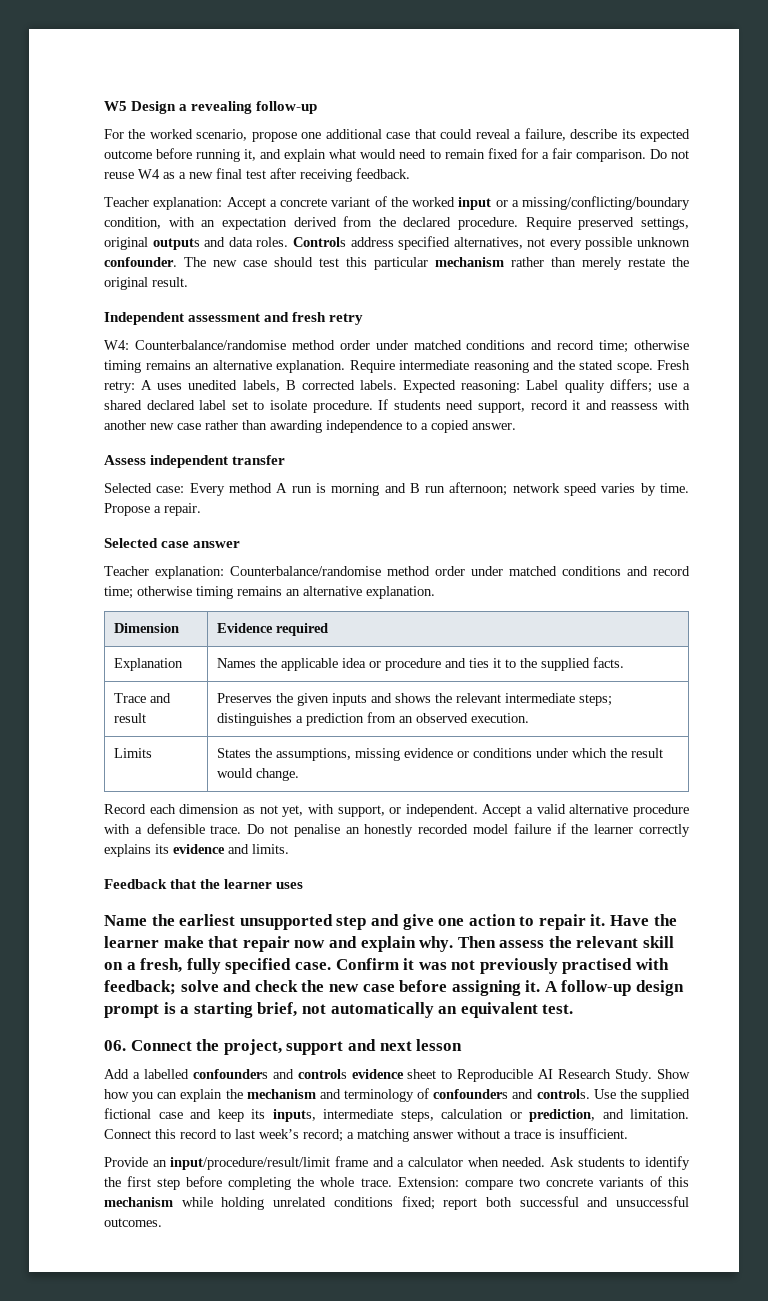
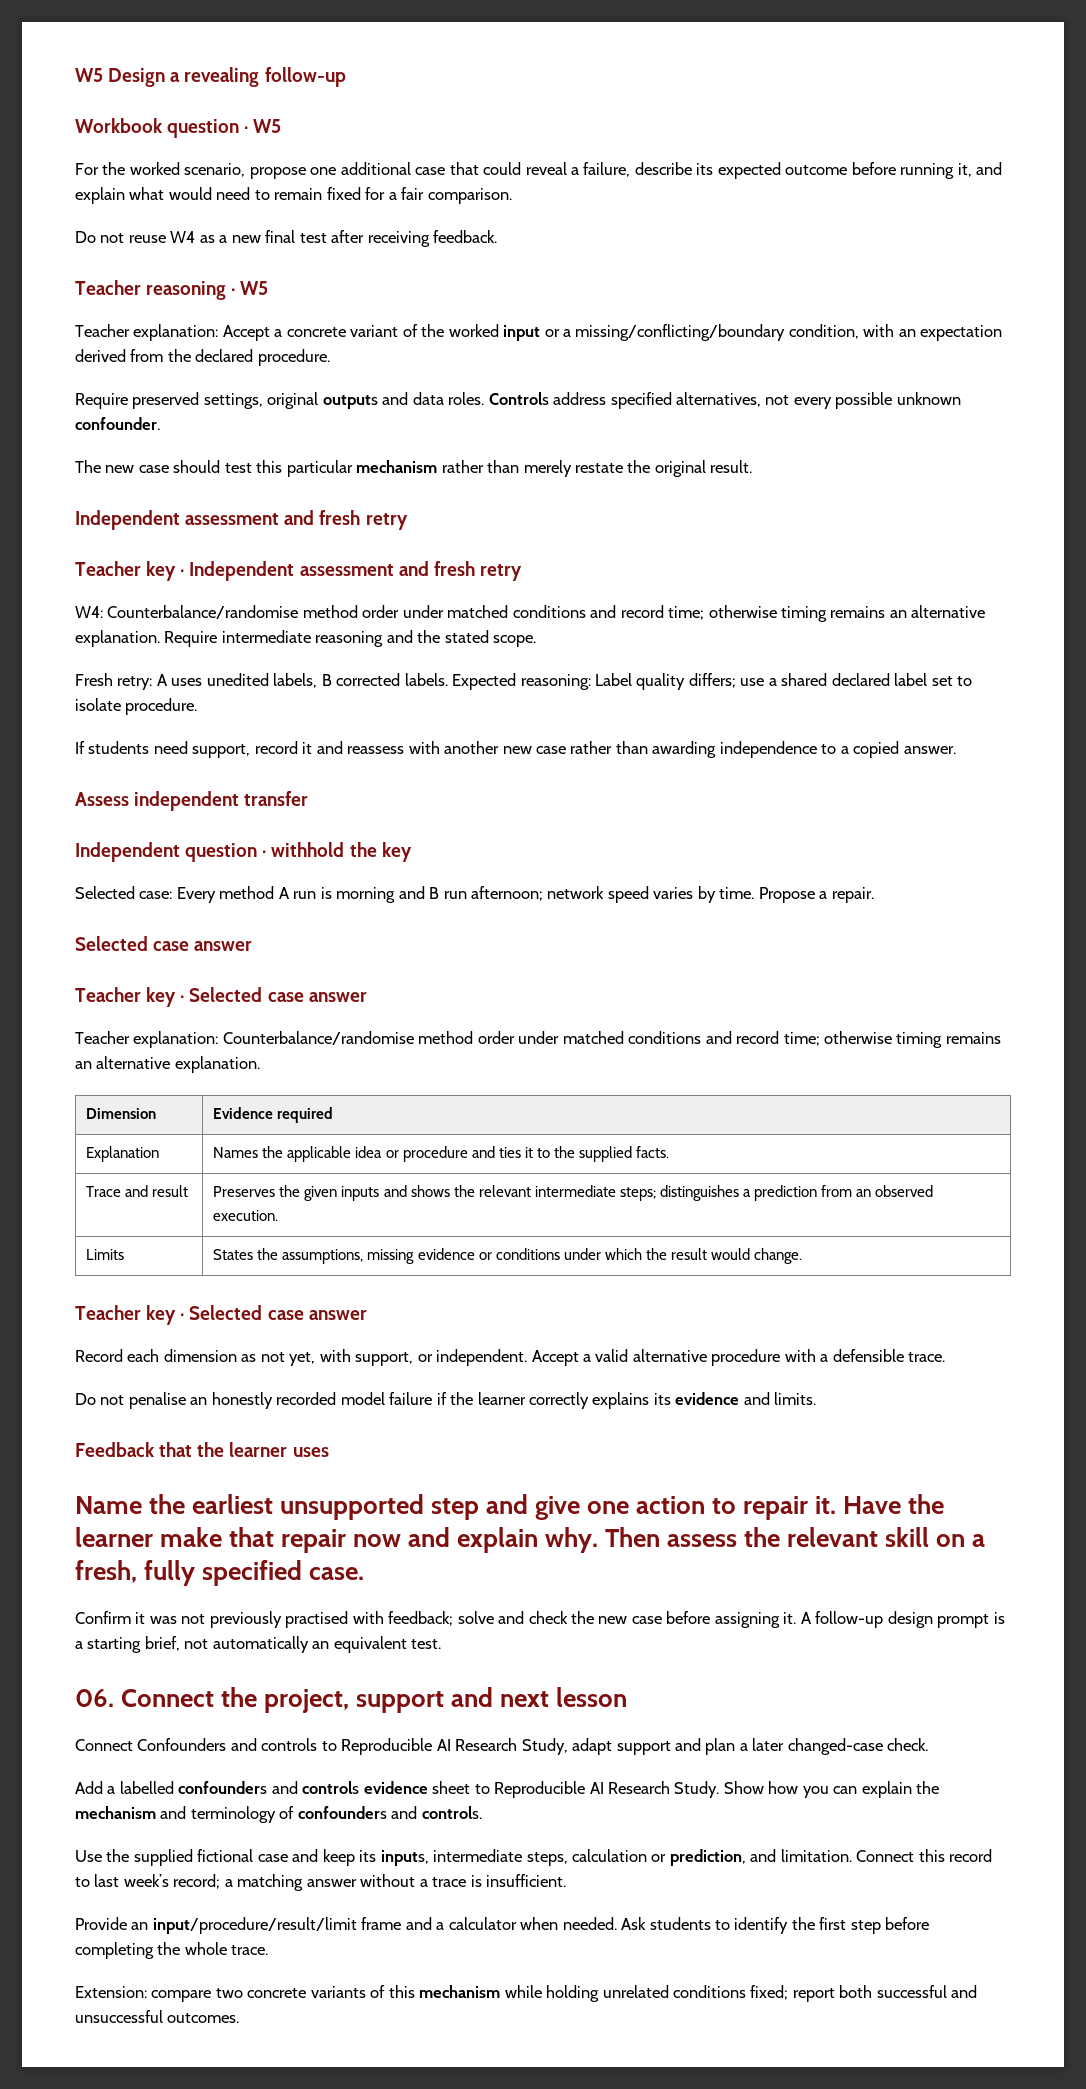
+ Workbook question · W5
- For the worked scenario, propose one additional case that could reveal a failure, describe its expected outcome before running it, and explain what would need to remain fixed for a fair comparison. Do not reuse W4 as a new final test after receiving feedback.
+ For the worked scenario, propose one additional case that could reveal a failure, describe its expected outcome before running it, and explain what would need to remain fixed for a fair comparison.
+ Do not reuse W4 as a new final test after receiving feedback.
+ Teacher reasoning · W5
- Teacher explanation: Accept a concrete variant of the worked input or a missing/conflicting/boundary condition, with an expectation derived from the declared procedure. Require preserved settings, original outputs and data roles.
+ Teacher explanation: Accept a concrete variant of the worked input or a missing/conflicting/boundary condition, with an expectation derived from the declared procedure.
+ Require preserved settings, original outputs and data roles.
- Controls address specified alternatives, not every possible unknown confounder. The new case should test this particular mechanism rather than merely restate the original result.
+ Controls address specified alternatives, not every possible unknown confounder.
+ The new case should test this particular mechanism rather than merely restate the original result.
+ Teacher key · Independent assessment and fresh retry
- Require intermediate reasoning and the stated scope. Fresh retry: A uses unedited labels, B corrected labels.
+ Require intermediate reasoning and the stated scope.
+ Fresh retry: A uses unedited labels, B corrected labels.
- Expected reasoning: Label quality differs; use a shared declared label set to isolate procedure. If students need support, record it and reassess with another new case rather than awarding independence to a copied answer.
+ Expected reasoning: Label quality differs; use a shared declared label set to isolate procedure.
+ If students need support, record it and reassess with another new case rather than awarding independence to a copied answer.
+ Independent question · withhold the key
  Propose a repair.
  Selected case answer
+ Teacher key · Selected case answer
  Limits | States the assumptions, missing evidence or conditions under which the result would change.
+ Teacher key · Selected case answer
- Accept a valid alternative procedure with a defensible trace. Do not penalise an honestly recorded model failure if the learner correctly explains its evidence and limits.
+ Accept a valid alternative procedure with a defensible trace.
+ Do not penalise an honestly recorded model failure if the learner correctly explains its evidence and limits.
- Then assess the relevant skill on a fresh, fully specified case. Confirm it was not previously practised with feedback; solve and check the new case before assigning it.
+ Then assess the relevant skill on a fresh, fully specified case.
+ Confirm it was not previously practised with feedback; solve and check the new case before assigning it.
+ Connect Confounders and controls to Reproducible AI Research Study, adapt support and plan a later changed-case check.
- Show how you can explain the mechanism and terminology of confounders and controls. Use the supplied fictional case and keep its inputs, intermediate steps, calculation or prediction, and limitation.
+ Show how you can explain the mechanism and terminology of confounders and controls.
+ Use the supplied fictional case and keep its inputs, intermediate steps, calculation or prediction, and limitation.
- Ask students to identify the first step before completing the whole trace. Extension: compare two concrete variants of this mechanism while holding unrelated conditions fixed; report both successful and unsuccessful outcomes.
+ Ask students to identify the first step before completing the whole trace.
+ Extension: compare two concrete variants of this mechanism while holding unrelated conditions fixed; report both successful and unsuccessful outcomes.

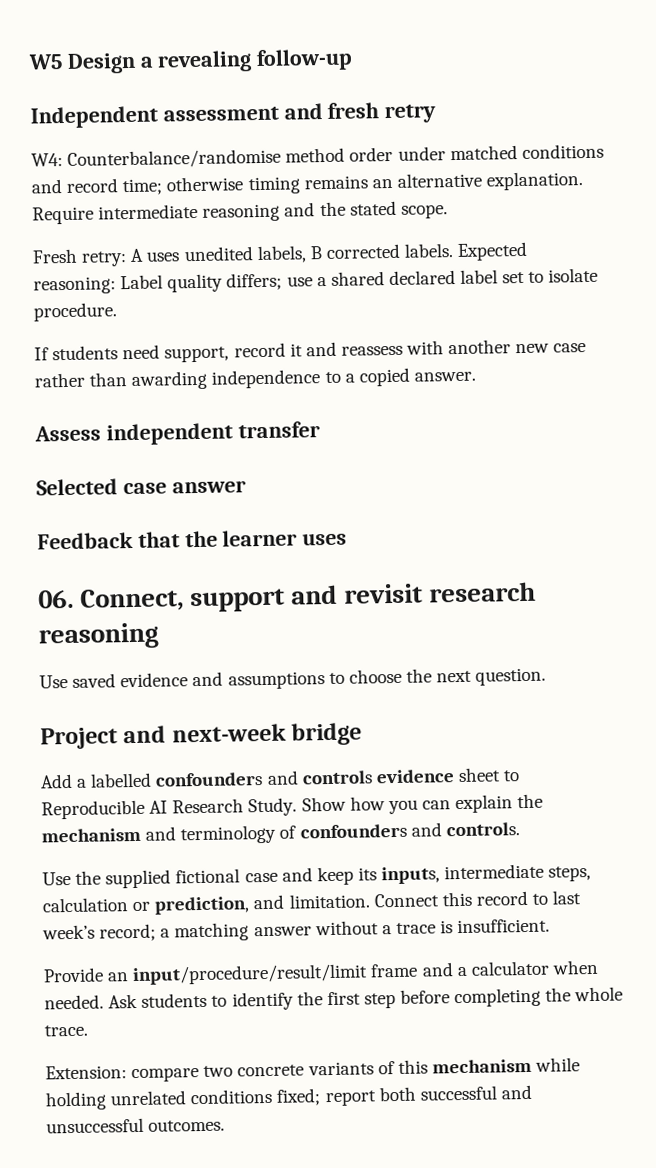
- Workbook question · W5
- For the worked scenario, propose one additional case that could reveal a failure, describe its expected outcome before running it, and explain what would need to remain fixed for a fair comparison.
- Do not reuse W4 as a new final test after receiving feedback.
- Teacher reasoning · W5
- Teacher explanation: Accept a concrete variant of the worked input or a missing/conflicting/boundary condition, with an expectation derived from the declared procedure.
- Require preserved settings, original outputs and data roles. Controls address specified alternatives, not every possible unknown confounder.
- The new case should test this particular mechanism rather than merely restate the original result.
  Independent assessment and fresh retry
- Teacher key · Independent assessment and fresh retry
- Independent question · withhold the key
- Selected case: Every method A run is morning and B run afternoon; network speed varies by time. Propose a repair.
  Selected case answer
- Teacher key · Selected case answer
- Teacher explanation: Counterbalance/randomise method order under matched conditions and record time; otherwise timing remains an alternative explanation.
- Dimension | Evidence required
- Explanation | Names the applicable idea or procedure and ties it to the supplied facts.
- Trace and result | Preserves the given inputs and shows the relevant intermediate steps; distinguishes a prediction from an observed execution.
- Limits | States the assumptions, missing evidence or conditions under which the result would change.
- Teacher key · Selected case answer
- Record each dimension as not yet, with support, or independent. Accept a valid alternative procedure with a defensible trace.
- Do not penalise an honestly recorded model failure if the learner correctly explains its evidence and limits.
- Name the earliest unsupported step and give one action to repair it. Have the learner make that repair now and explain why. Then assess the relevant skill on a fresh, fully specified case.
- Confirm it was not previously practised with feedback; solve and check the new case before assigning it. A follow-up design prompt is a starting brief, not automatically an equivalent test.
- 06. Connect the project, support and next lesson
- Connect Confounders and controls to Reproducible AI Research Study, adapt support and plan a later changed-case check.
+ 06. Connect, support and revisit research reasoning
+ Use saved evidence and assumptions to choose the next question.
+ Project and next-week bridge

